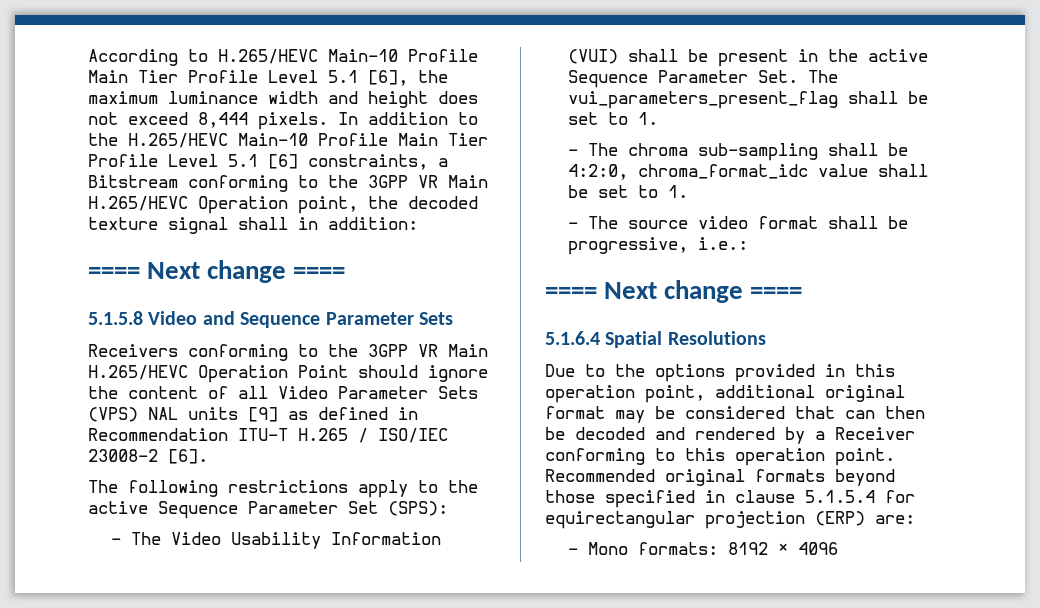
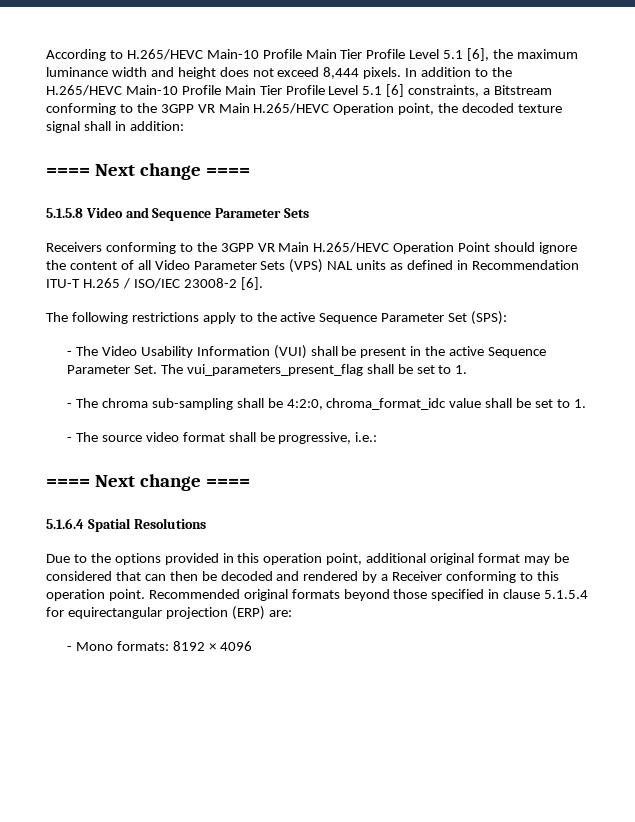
- Receivers conforming to the 3GPP VR Main H.265/HEVC Operation Point should ignore the content of all Video Parameter Sets (VPS) NAL units [9] as defined in Recommendation ITU-T H.265 / ISO/IEC 23008-2 [6].
+ Receivers conforming to the 3GPP VR Main H.265/HEVC Operation Point should ignore the content of all Video Parameter Sets (VPS) NAL units as defined in Recommendation ITU-T H.265 / ISO/IEC 23008-2 [6].

